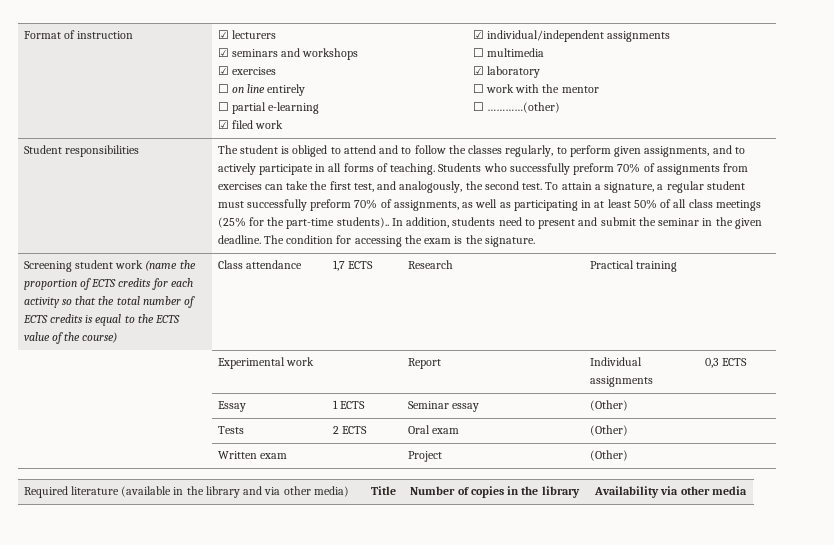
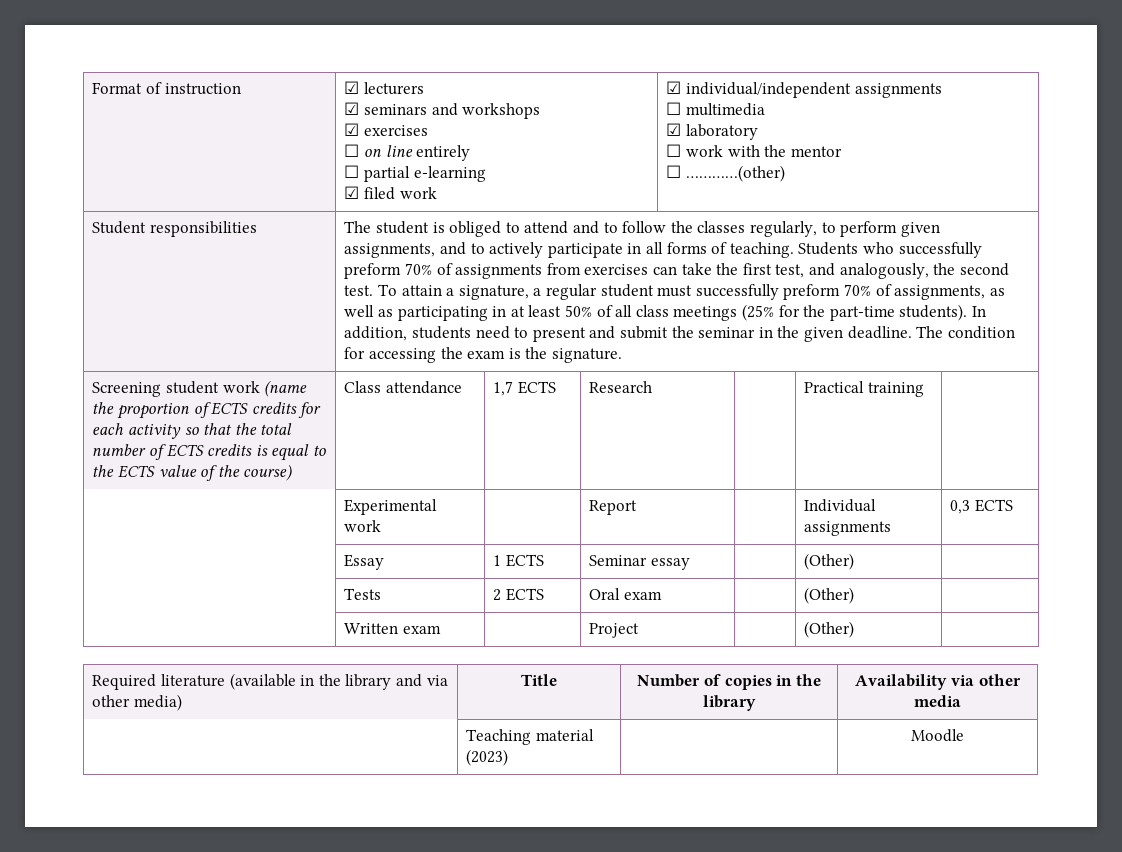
- To attain a signature, a regular student must successfully preform 70% of assignments, as well as participating in at least 50% of all class meetings (25% for the part-time students)..
+ To attain a signature, a regular student must successfully preform 70% of assignments, as well as participating in at least 50% of all class meetings (25% for the part-time students).
+ | Teaching material (2023) | | Moodle

